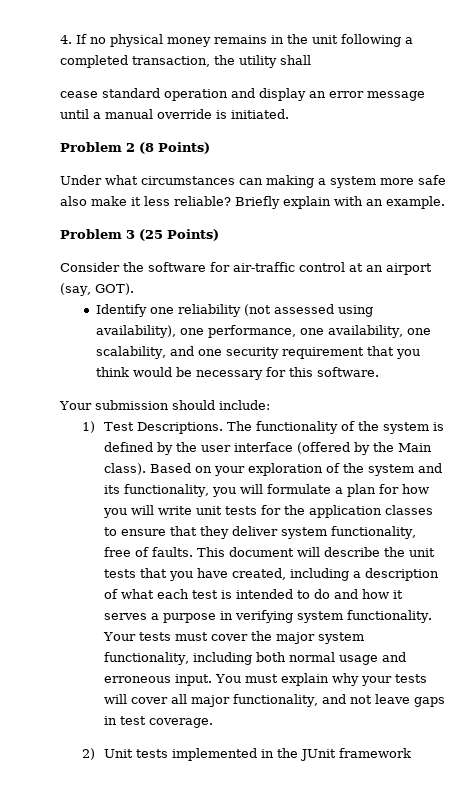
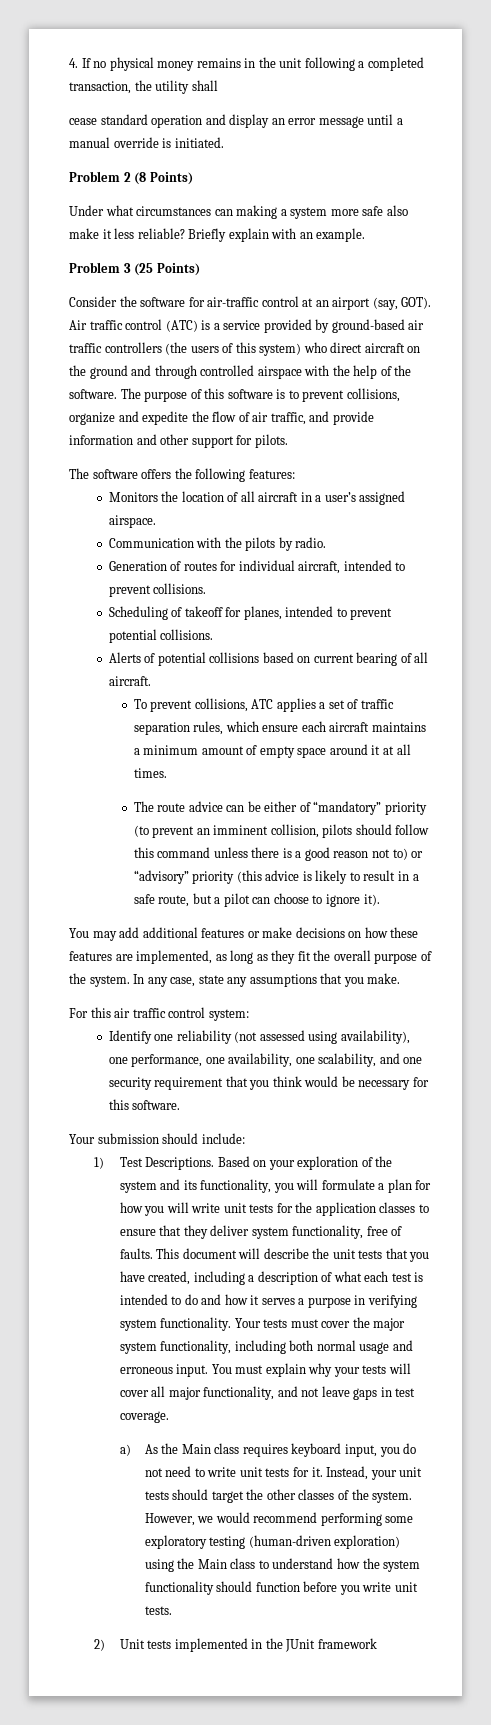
+ Air traffic control (ATC) is a service provided by ground-based air traffic controllers (the users of this system) who direct aircraft on the ground and through controlled airspace with the help of the software. The purpose of this software is to prevent collisions, organize and expedite the flow of air traffic, and provide information and other support for pilots.
+ The software offers the following features:
+ Monitors the location of all aircraft in a user’s assigned airspace.
+ Communication with the pilots by radio.
+ Generation of routes for individual aircraft, intended to prevent collisions.
+ Scheduling of takeoff for planes, intended to prevent potential collisions.
+ Alerts of potential collisions based on current bearing of all aircraft.
+ To prevent collisions, ATC applies a set of traffic separation rules, which ensure each aircraft maintains a minimum amount of empty space around it at all times.
+ The route advice can be either of “mandatory” priority (to prevent an imminent collision, pilots should follow this command unless there is a good reason not to) or “advisory” priority (this advice is likely to result in a safe route, but a pilot can choose to ignore it).
+ You may add additional features or make decisions on how these features are implemented, as long as they fit the overall purpose of the system. In any case, state any assumptions that you make.
+ For this air traffic control system:
- The functionality of the system is defined by the user interface (offered by the Main class).
+ a) As the Main class requires keyboard input, you do not need to write unit tests for it. Instead, your unit tests should target the other classes of the system. However, we would recommend performing some exploratory testing (human-driven exploration) using the Main class to understand how the system functionality should function before you write unit tests.

